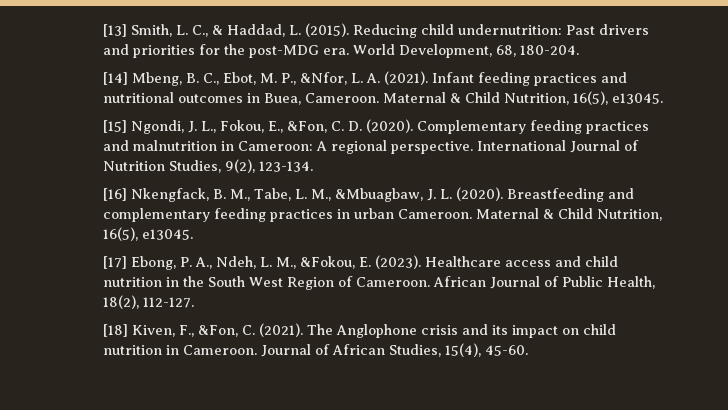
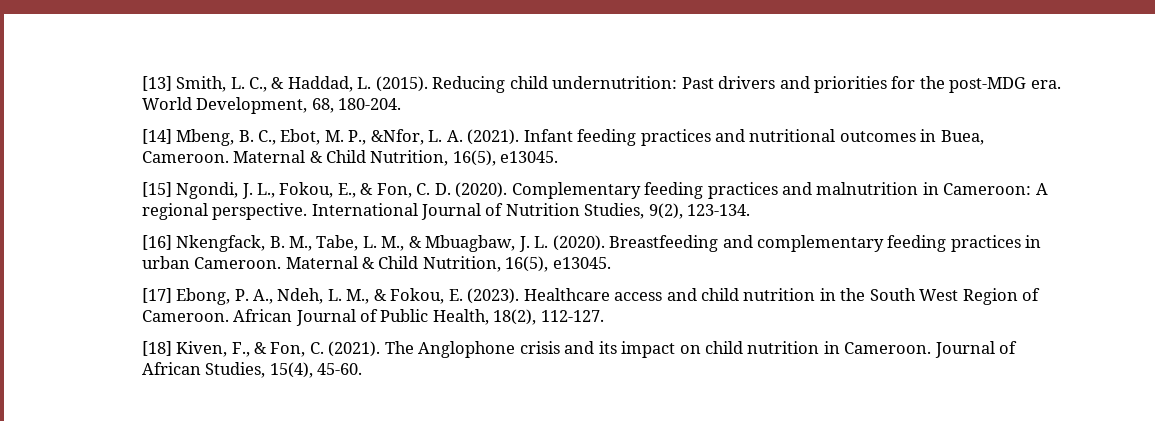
- [15] Ngondi, J. L., Fokou, E., &Fon, C. D. (2020).
+ [15] Ngondi, J. L., Fokou, E., & Fon, C. D. (2020).
- [16] Nkengfack, B. M., Tabe, L. M., &Mbuagbaw, J. L. (2020).
+ [16] Nkengfack, B. M., Tabe, L. M., & Mbuagbaw, J. L. (2020).
- [17] Ebong, P. A., Ndeh, L. M., &Fokou, E. (2023).
+ [17] Ebong, P. A., Ndeh, L. M., & Fokou, E. (2023).
- [18] Kiven, F., &Fon, C. (2021).
+ [18] Kiven, F., & Fon, C. (2021).

